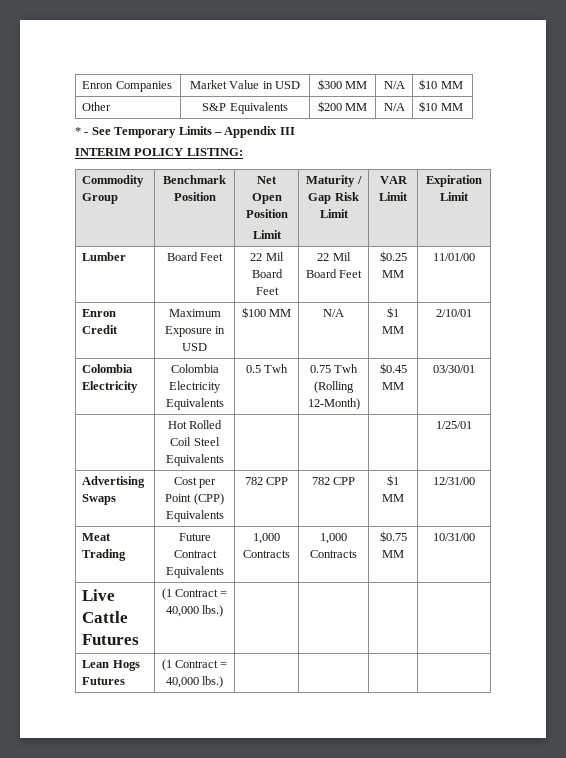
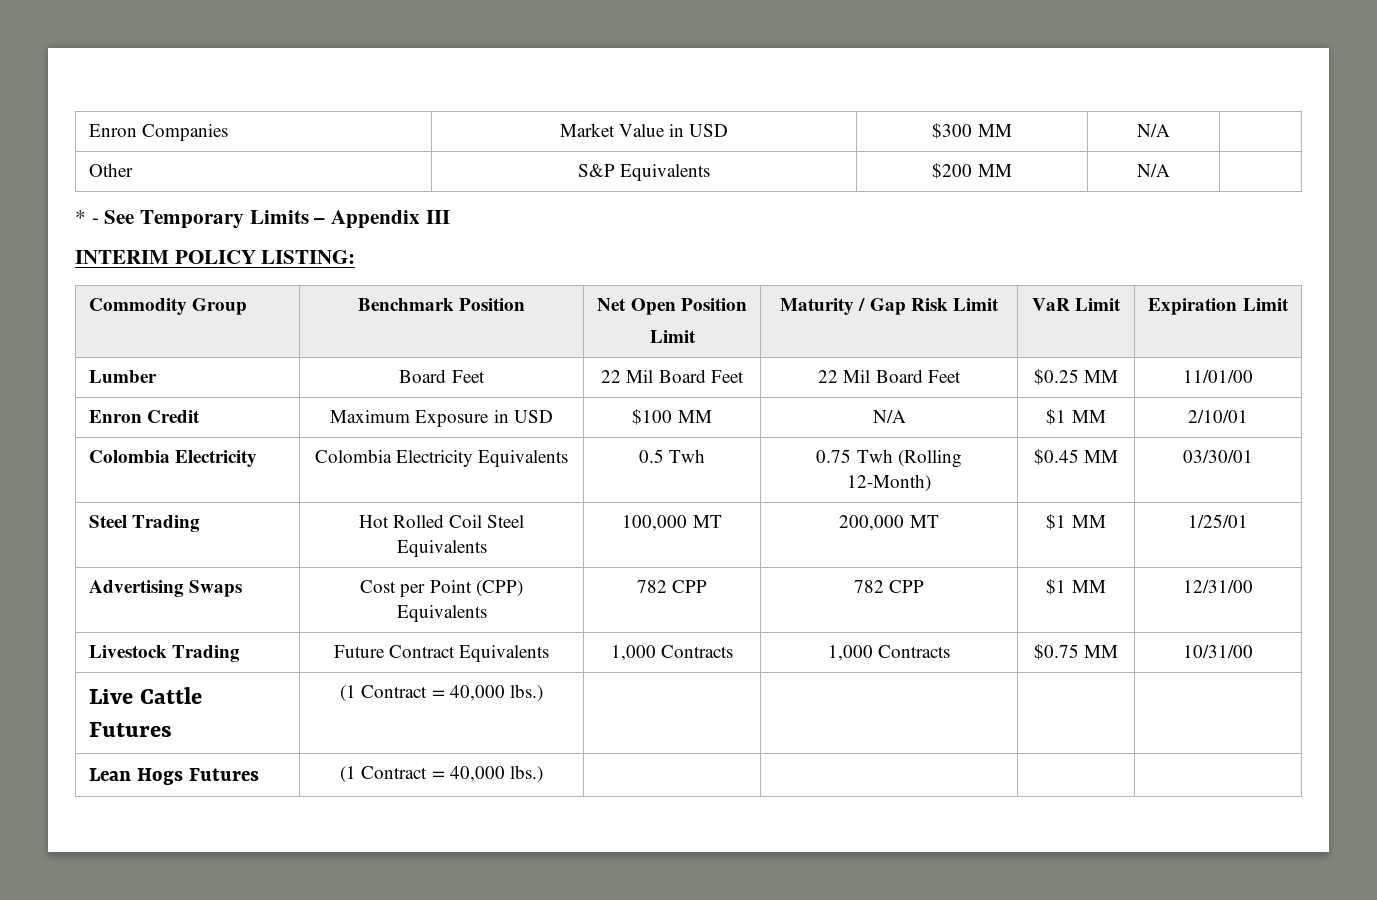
- Enron Companies | Market Value in USD | $300 MM | N/A | $10 MM
+ Enron Companies | Market Value in USD | $300 MM | N/A |
- Other | S&P Equivalents | $200 MM | N/A | $10 MM
+ Other | S&P Equivalents | $200 MM | N/A |
  Commodity Group | Benchmark Position | Net Open Position
- Limit | Maturity / Gap Risk Limit | VAR Limit | Expiration Limit
+ Limit | Maturity / Gap Risk Limit | VaR Limit | Expiration Limit
- | Hot Rolled Coil Steel Equivalents | | | | 1/25/01
+ Steel Trading | Hot Rolled Coil Steel Equivalents | 100,000 MT | 200,000 MT | $1 MM | 1/25/01
- Meat Trading | Future Contract Equivalents | 1,000 Contracts | 1,000 Contracts | $0.75 MM | 10/31/00
+ Livestock Trading | Future Contract Equivalents | 1,000 Contracts | 1,000 Contracts | $0.75 MM | 10/31/00

